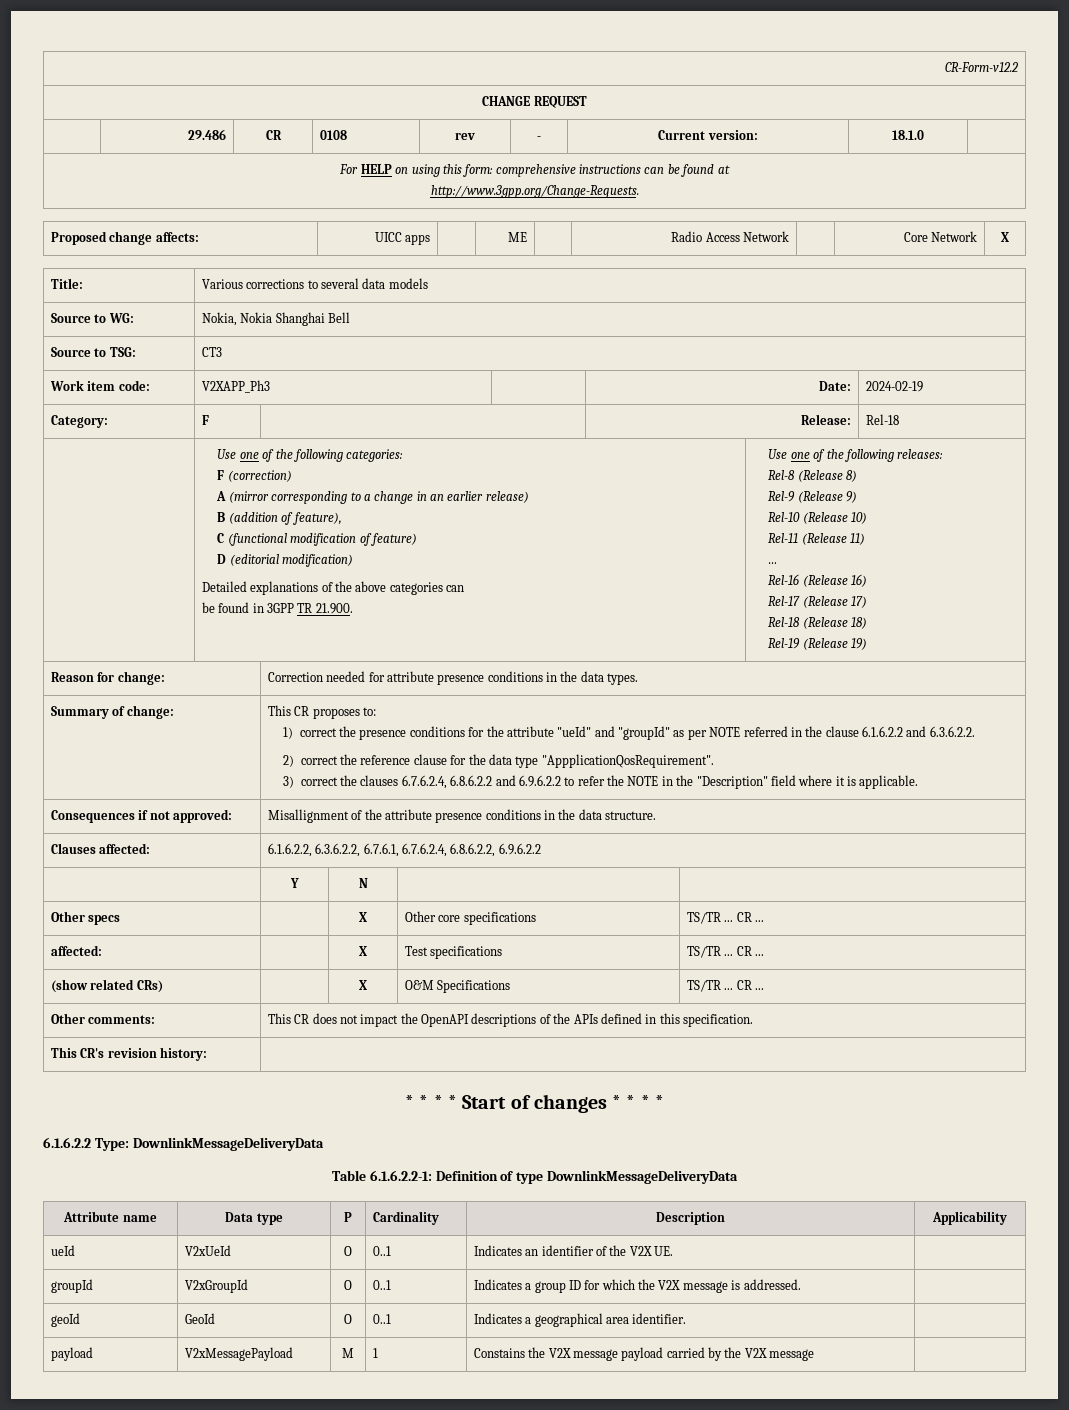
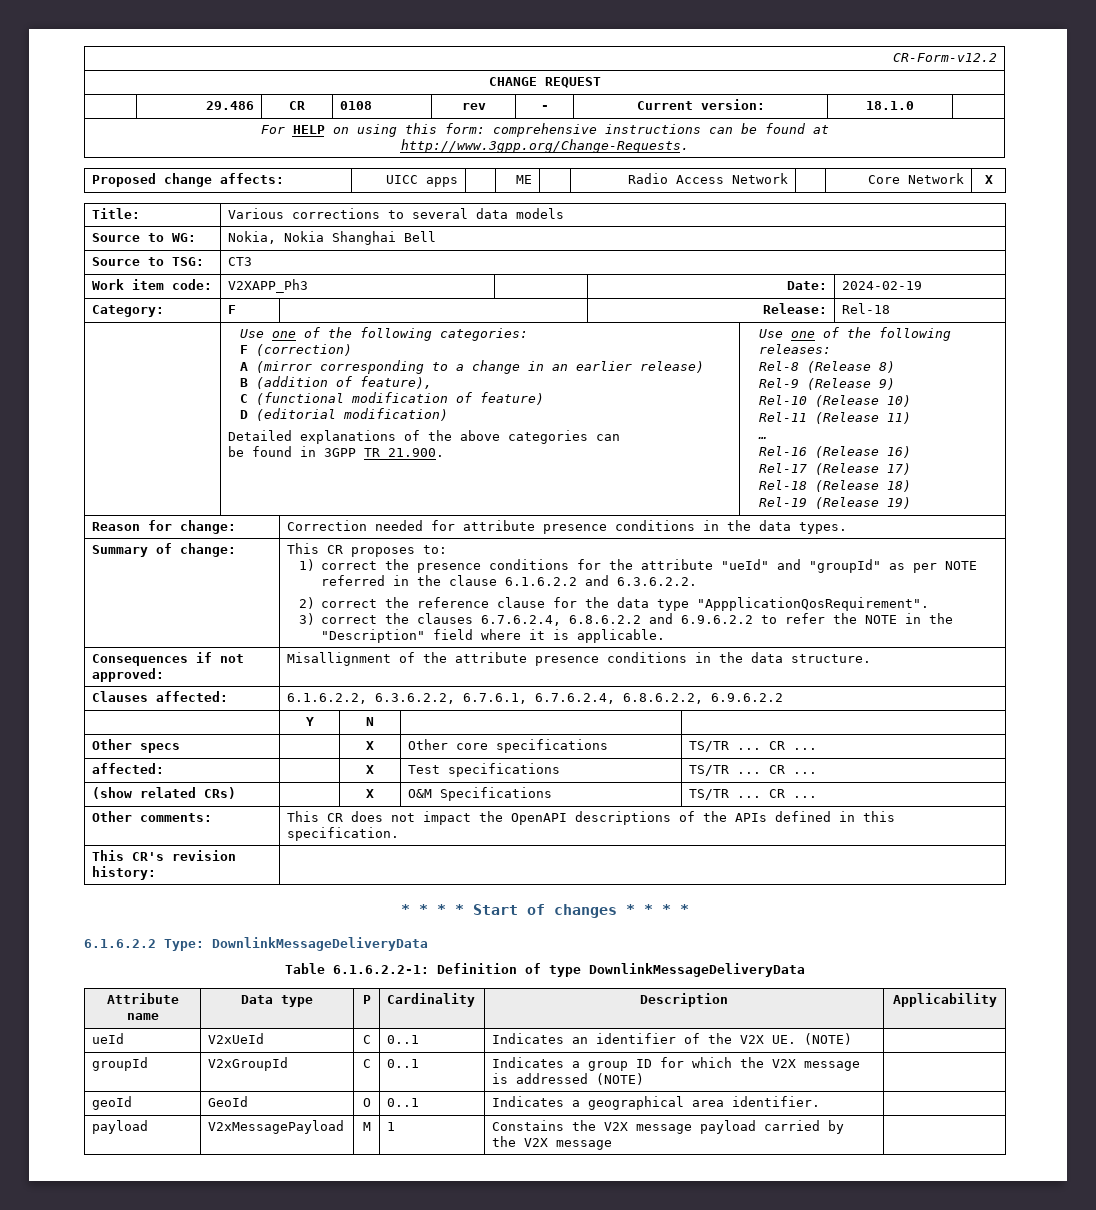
- ueId | V2xUeId | O | 0..1 | Indicates an identifier of the V2X UE. |
+ ueId | V2xUeId | C | 0..1 | Indicates an identifier of the V2X UE. (NOTE) |
- groupId | V2xGroupId | O | 0..1 | Indicates a group ID for which the V2X message is addressed. |
+ groupId | V2xGroupId | C | 0..1 | Indicates a group ID for which the V2X message is addressed (NOTE) |

